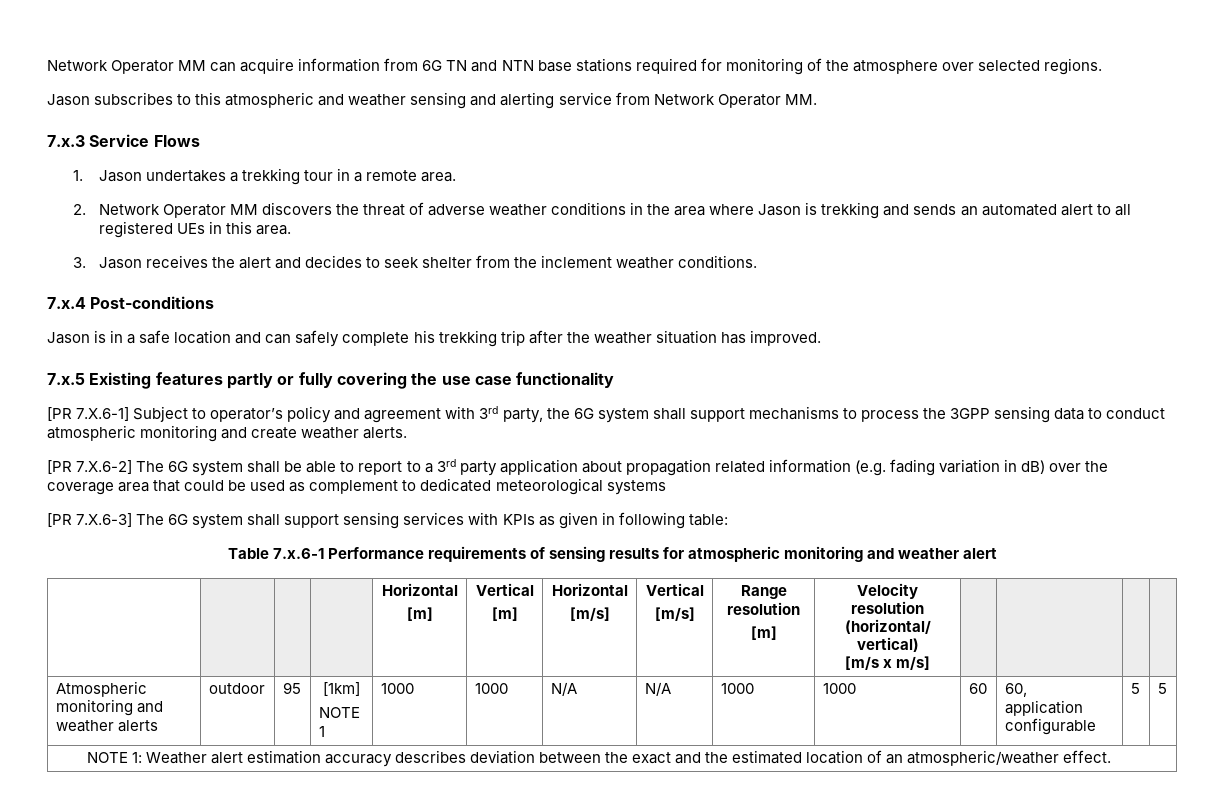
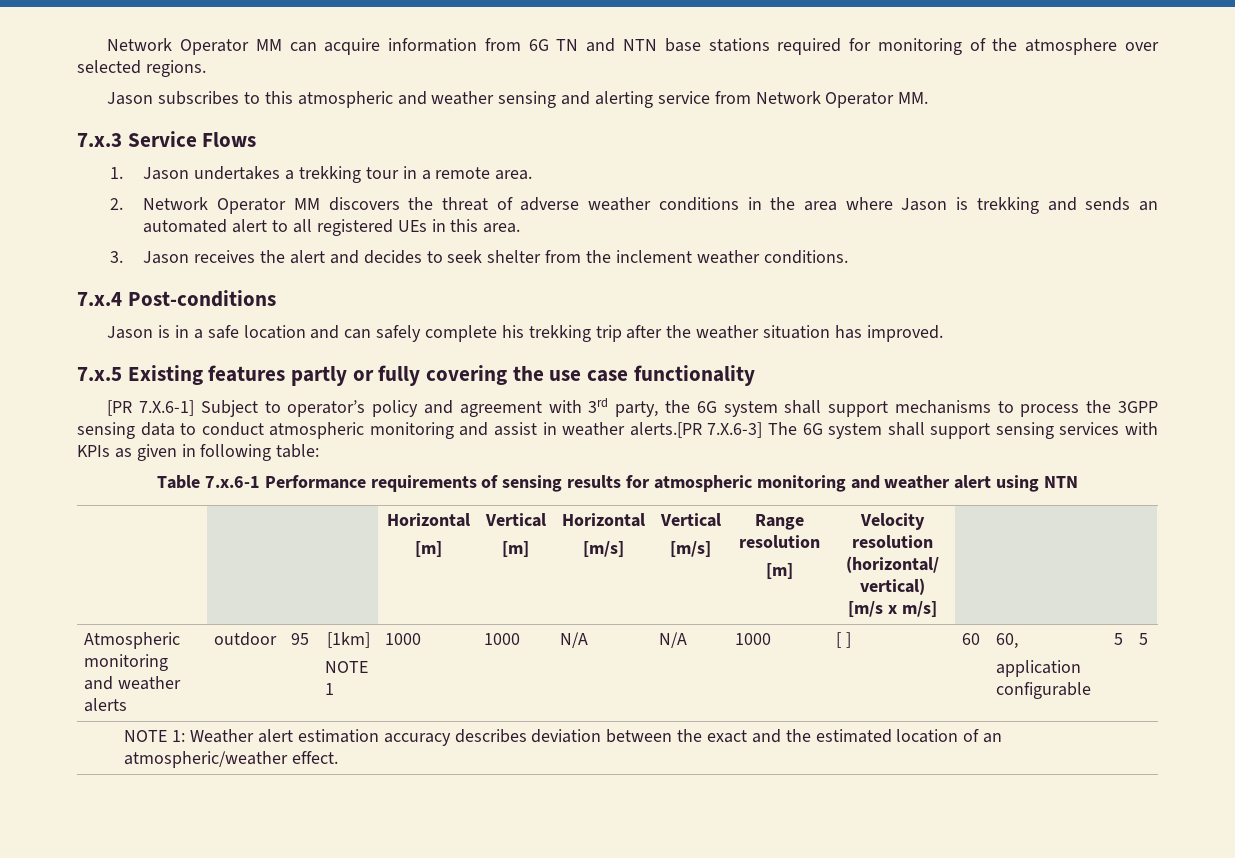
- [PR 7.X.6-1] Subject to operator’s policy and agreement with 3rd party, the 6G system shall support mechanisms to process the 3GPP sensing data to conduct atmospheric monitoring and create weather alerts.
- [PR 7.X.6-2] The 6G system shall be able to report to a 3rd party application about propagation related information (e.g. fading variation in dB) over the coverage area that could be used as complement to dedicated meteorological systems
- [PR 7.X.6-3] The 6G system shall support sensing services with KPIs as given in following table:
+ [PR 7.X.6-1] Subject to operator’s policy and agreement with 3rd party, the 6G system shall support mechanisms to process the 3GPP sensing data to conduct atmospheric monitoring and assist in weather alerts.[PR 7.X.6-3] The 6G system shall support sensing services with KPIs as given in following table:
- Table 7.x.6-1 Performance requirements of sensing results for atmospheric monitoring and weather alert
+ Table 7.x.6-1 Performance requirements of sensing results for atmospheric monitoring and weather alert using NTN
  Atmospheric monitoring and weather alerts | outdoor | 95 | [1km]
- NOTE 1 | 1000 | 1000 | N/A | N/A | 1000 | 1000 | 60 | 60,
+ NOTE 1 | 1000 | 1000 | N/A | N/A | 1000 | [ ] | 60 | 60,

